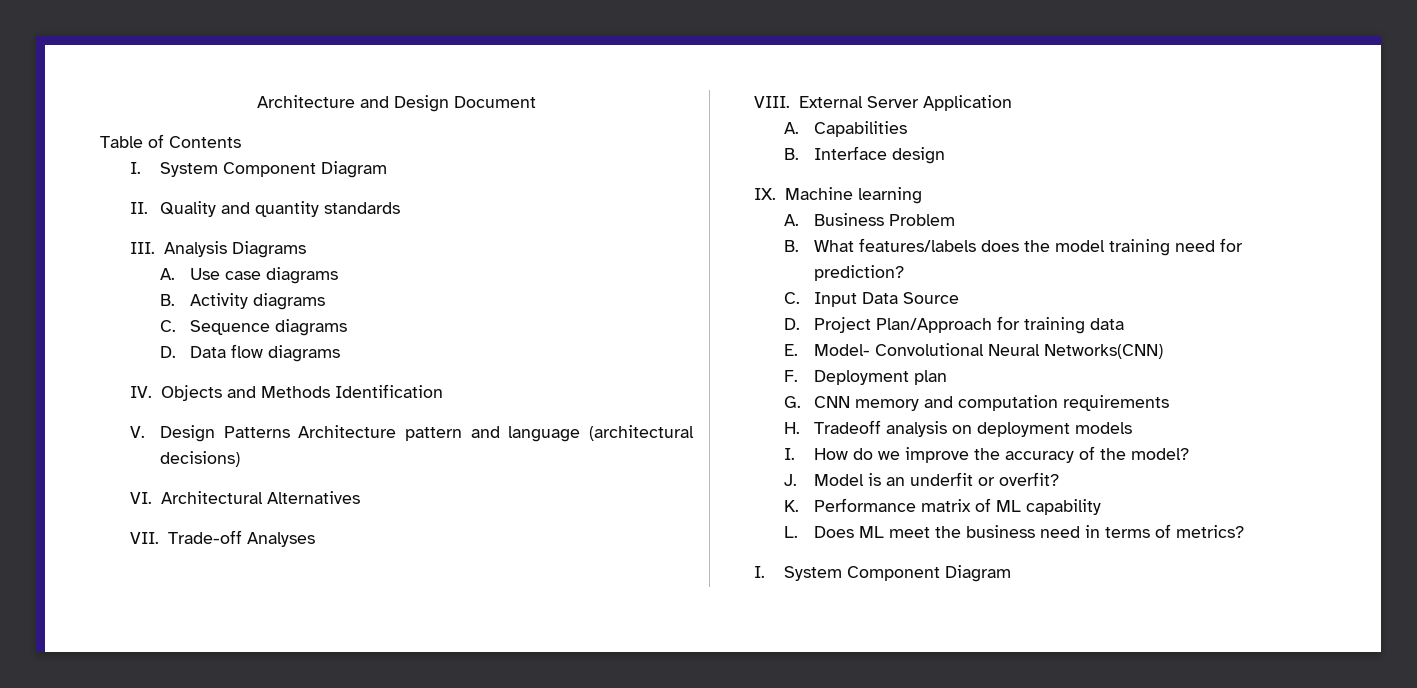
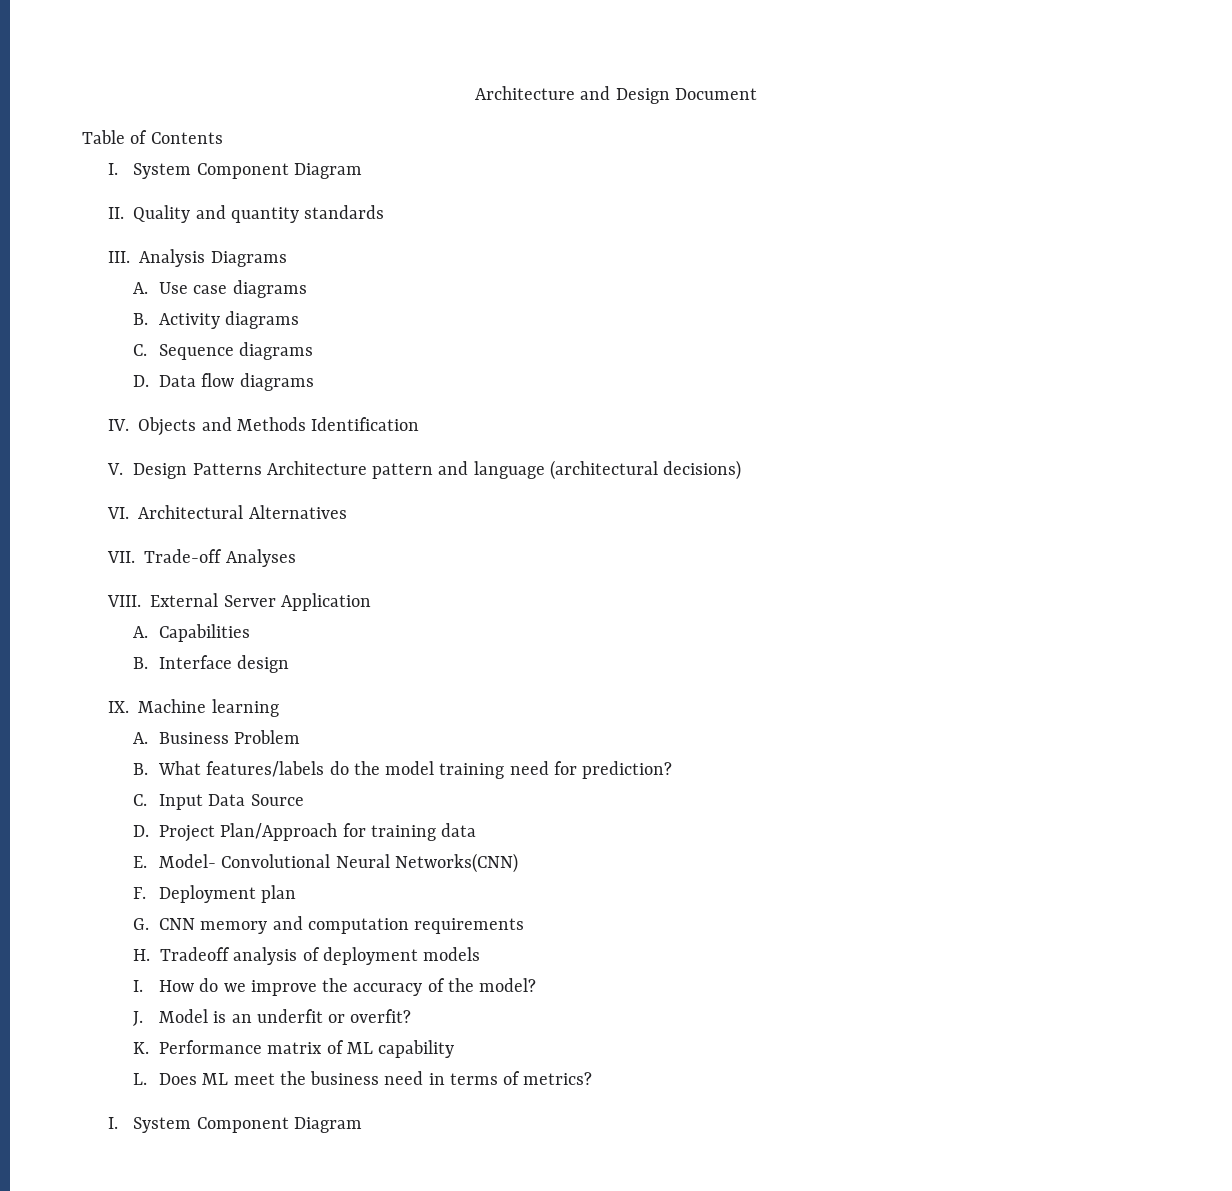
- B. What features/labels does the model training need for prediction?
+ B. What features/labels do the model training need for prediction?
- H. Tradeoff analysis on deployment models
+ H. Tradeoff analysis of deployment models

